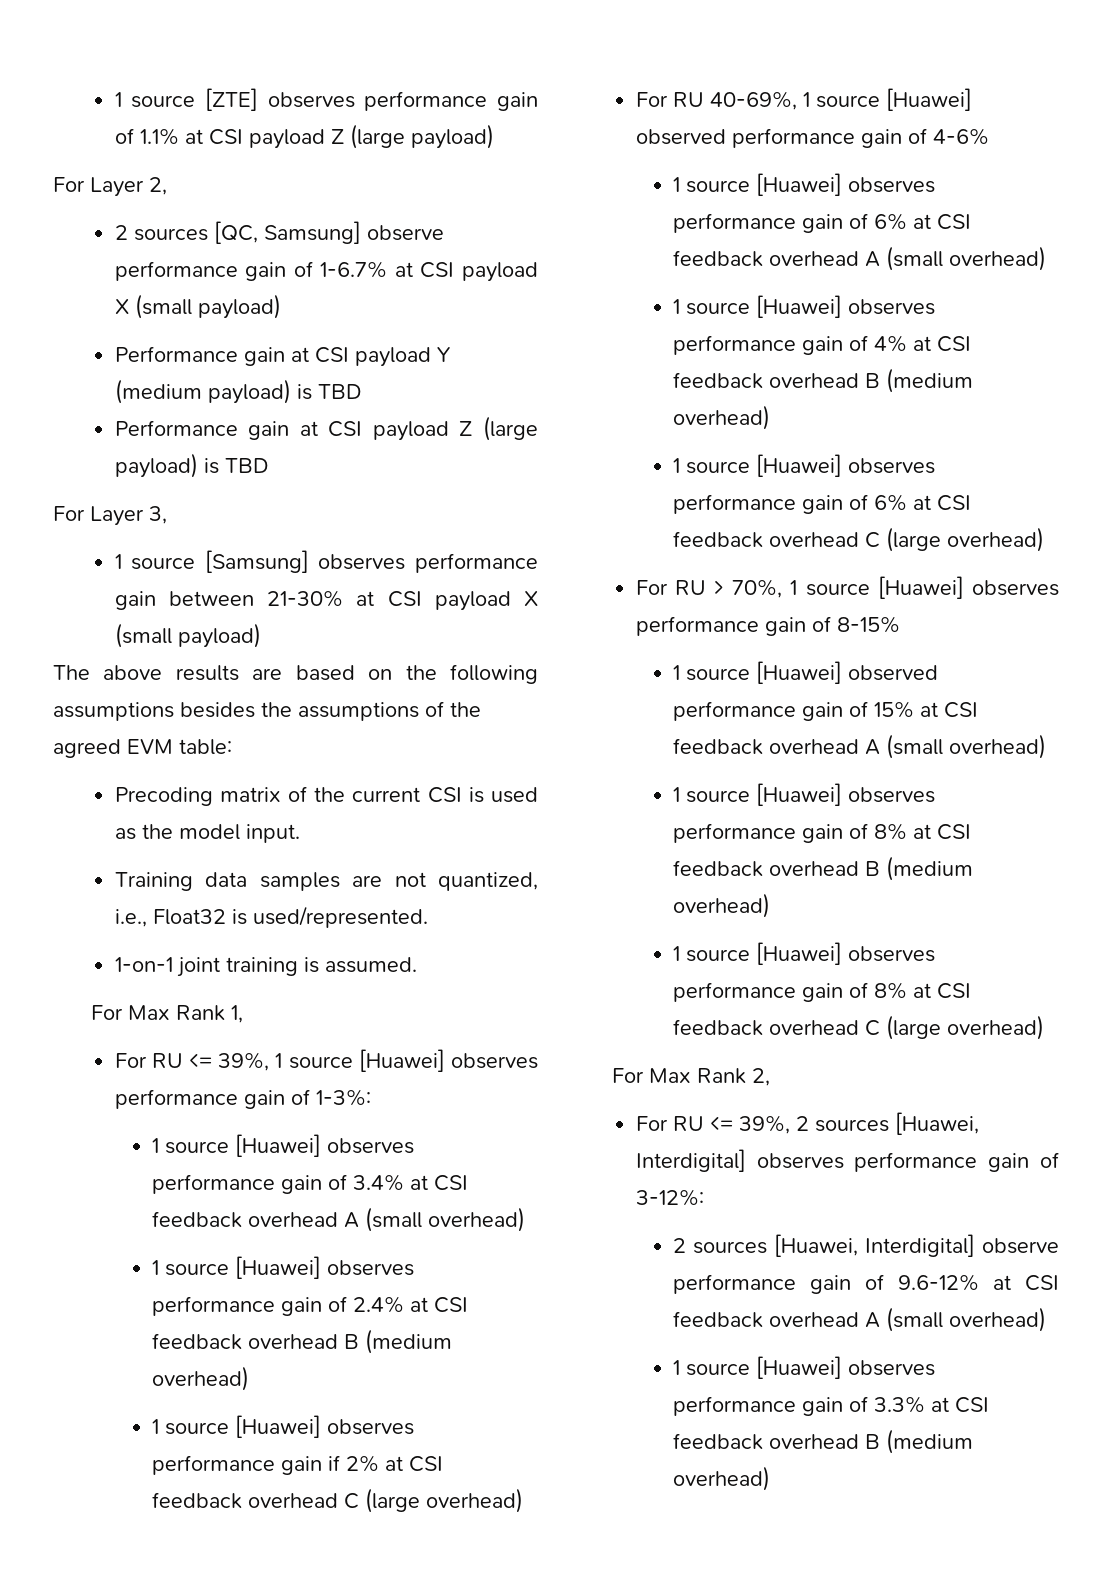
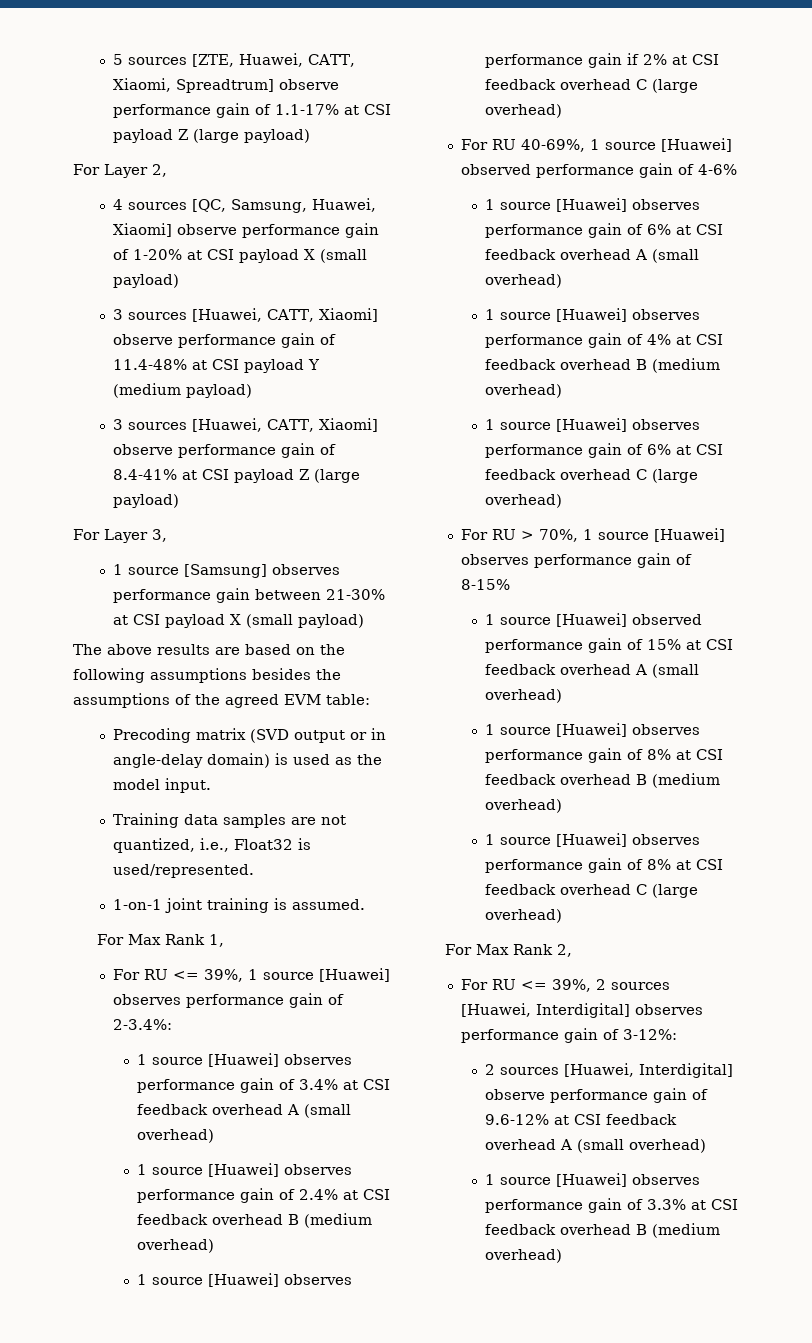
- 1 source [ZTE] observes performance gain of 1.1% at CSI payload Z (large payload)
+ 5 sources [ZTE, Huawei, CATT, Xiaomi, Spreadtrum] observe performance gain of 1.1-17% at CSI payload Z (large payload)
- 2 sources [QC, Samsung] observe performance gain of 1-6.7% at CSI payload X (small payload)
- Performance gain at CSI payload Y (medium payload) is TBD
- Performance gain at CSI payload Z (large payload) is TBD
+ 4 sources [QC, Samsung, Huawei, Xiaomi] observe performance gain of 1-20% at CSI payload X (small payload)
+ 3 sources [Huawei, CATT, Xiaomi] observe performance gain of 11.4-48% at CSI payload Y (medium payload)
+ 3 sources [Huawei, CATT, Xiaomi] observe performance gain of 8.4-41% at CSI payload Z (large payload)
- Precoding matrix of the current CSI is used as the model input.
+ Precoding matrix (SVD output or in angle-delay domain) is used as the model input.
- For RU <= 39%, 1 source [Huawei] observes performance gain of 1-3%:
+ For RU <= 39%, 1 source [Huawei] observes performance gain of 2-3.4%:

